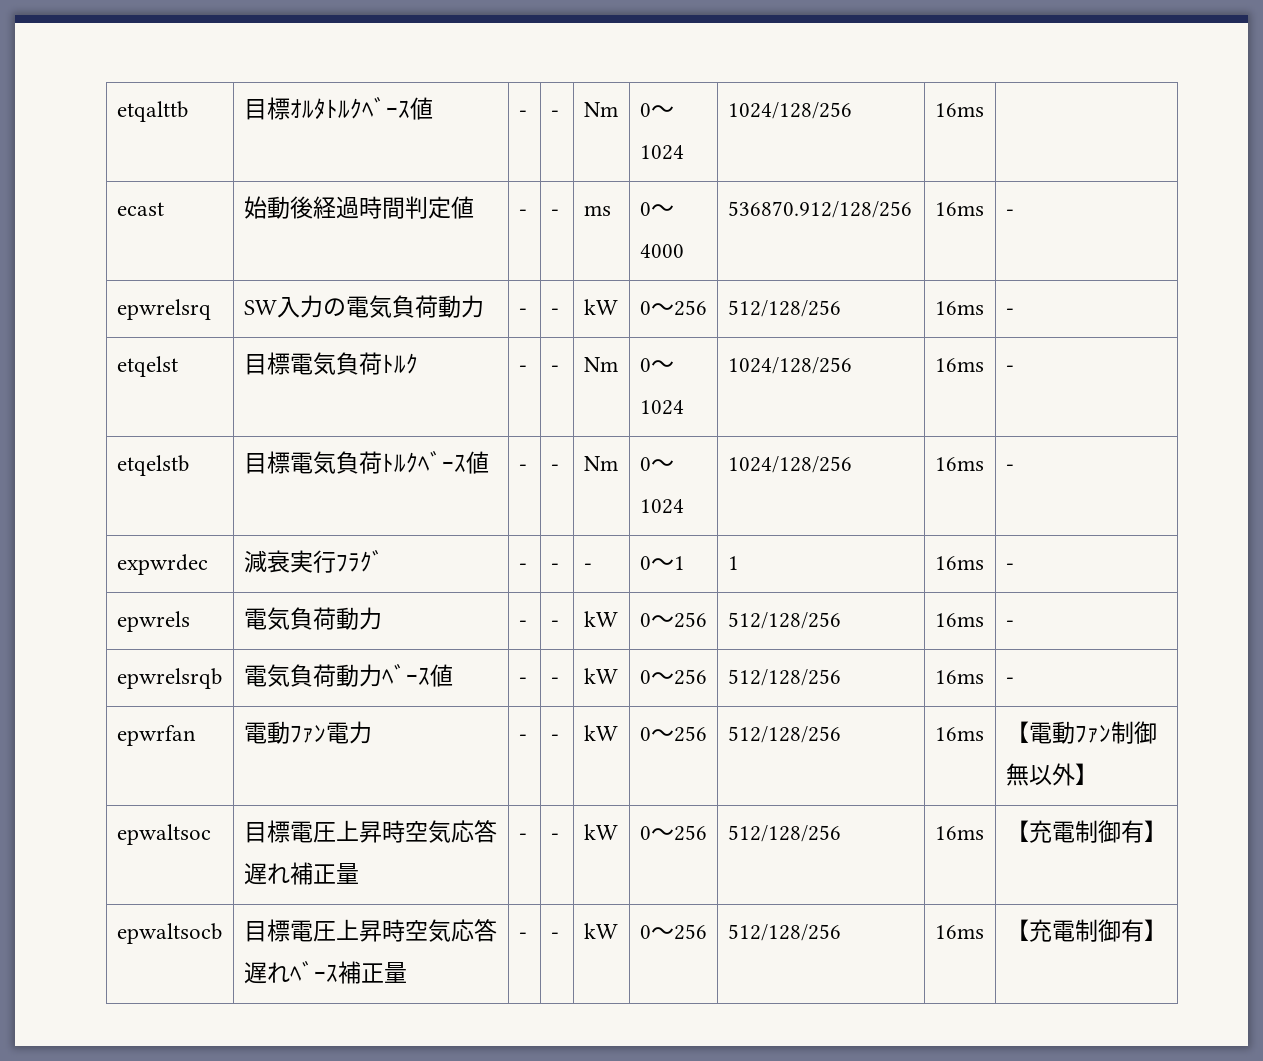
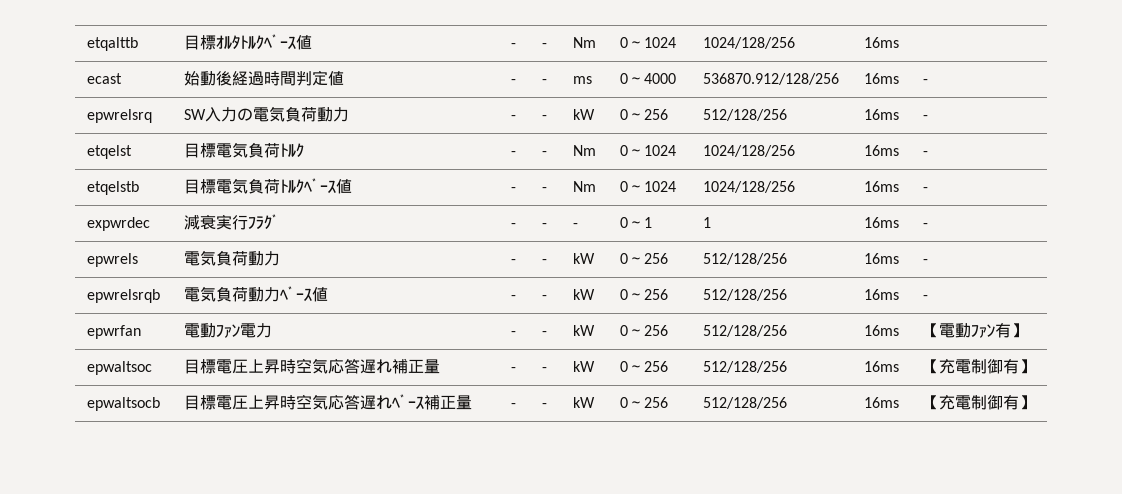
- epwrfan | 電動ﾌｧﾝ電力 | - | - | kW | 0～256 | 512/128/256 | 16ms | 【電動ﾌｧﾝ制御無以外】
+ epwrfan | 電動ﾌｧﾝ電力 | - | - | kW | 0～256 | 512/128/256 | 16ms | 【電動ﾌｧﾝ有】

